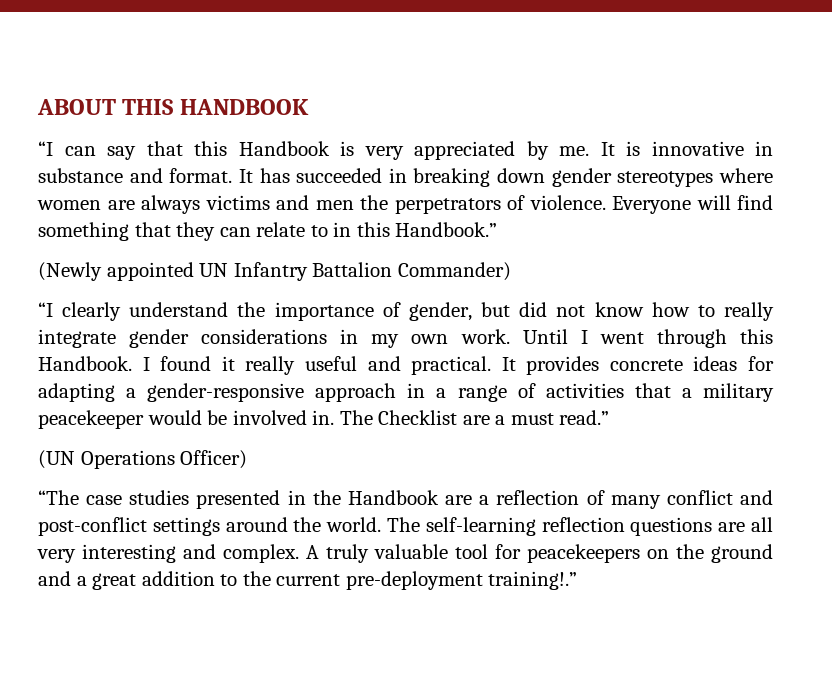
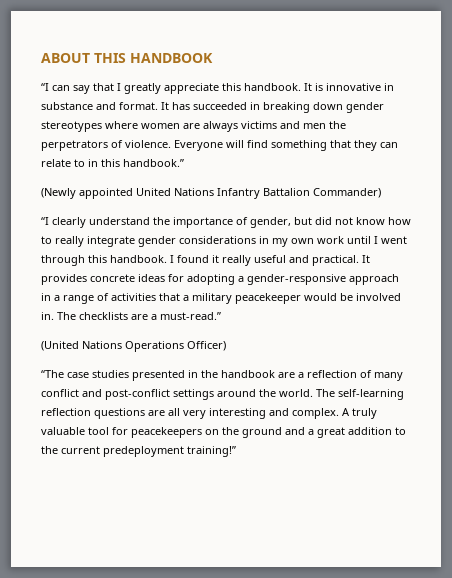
- “I can say that this Handbook is very appreciated by me.
+ “I can say that I greatly appreciate this handbook.
- Everyone will find something that they can relate to in this Handbook.”
+ Everyone will find something that they can relate to in this handbook.”
- (Newly appointed UN Infantry Battalion Commander)
+ (Newly appointed United Nations Infantry Battalion Commander)
- “I clearly understand the importance of gender, but did not know how to really integrate gender considerations in my own work. Until I went through this Handbook.
+ “I clearly understand the importance of gender, but did not know how to really integrate gender considerations in my own work until I went through this handbook.
- It provides concrete ideas for adapting a gender-responsive approach in a range of activities that a military peacekeeper would be involved in.
+ It provides concrete ideas for adopting a gender-responsive approach in a range of activities that a military peacekeeper would be involved in.
- The Checklist are a must read.”
- (UN Operations Officer)
+ The checklists are a must-read.”
+ (United Nations Operations Officer)
- “The case studies presented in the Handbook are a reflection of many conflict and post-conflict settings around the world.
+ “The case studies presented in the handbook are a reflection of many conflict and post-conflict settings around the world.
- A truly valuable tool for peacekeepers on the ground and a great addition to the current pre-deployment training!.”
+ A truly valuable tool for peacekeepers on the ground and a great addition to the current predeployment training!”

